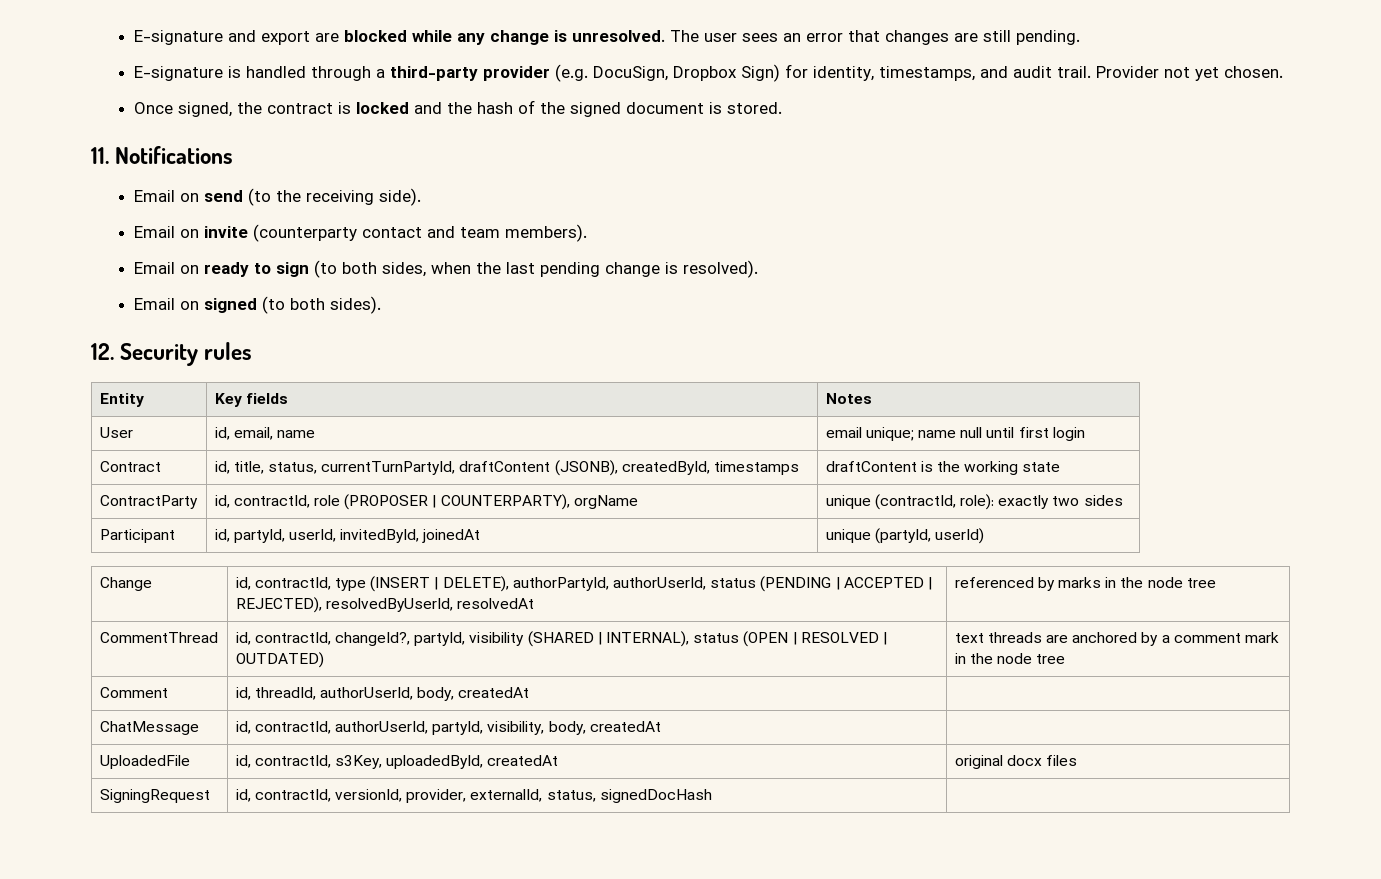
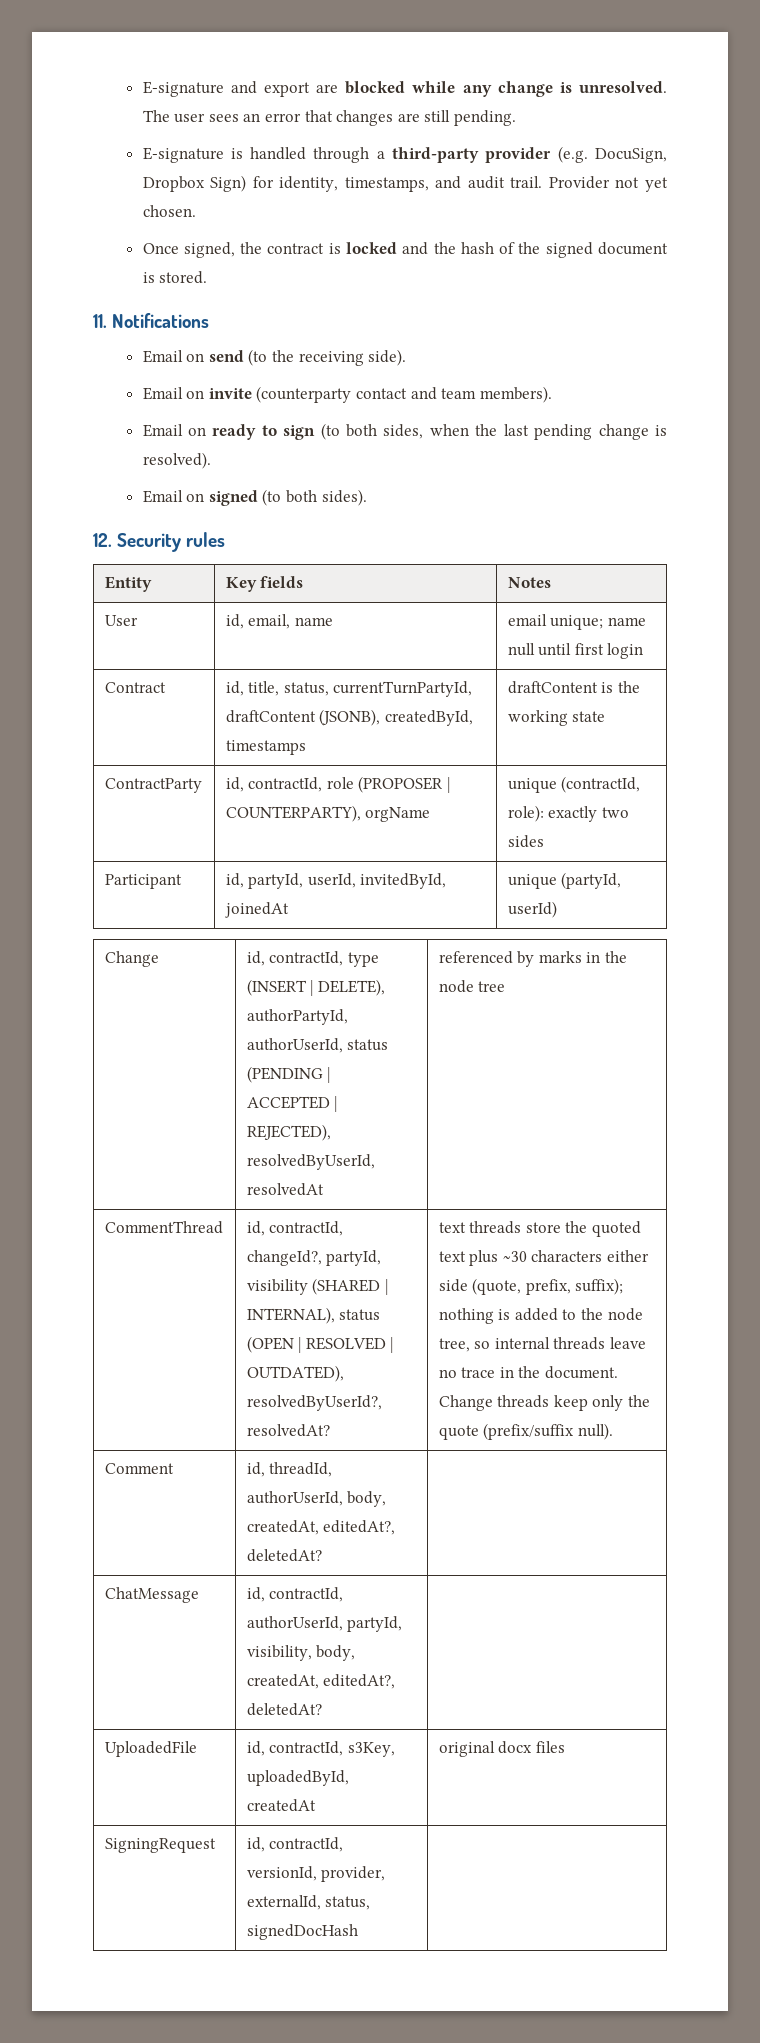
- id, contractId, changeId?, partyId, visibility (SHARED | INTERNAL), status (OPEN | RESOLVED | OUTDATED)
+ id, contractId, changeId?, partyId, visibility (SHARED | INTERNAL), status (OPEN | RESOLVED | OUTDATED), resolvedByUserId?, resolvedAt?
- text threads are anchored by a comment mark in the node tree
+ text threads store the quoted text plus ~30 characters either side (quote, prefix, suffix); nothing is added to the node tree, so internal threads leave no trace in the document. Change threads keep only the quote (prefix/suffix null).
- Comment | id, threadId, authorUserId, body, createdAt |
+ Comment | id, threadId, authorUserId, body, createdAt, editedAt?, deletedAt? |
- ChatMessage | id, contractId, authorUserId, partyId, visibility, body, createdAt |
+ ChatMessage | id, contractId, authorUserId, partyId, visibility, body, createdAt, editedAt?, deletedAt? |

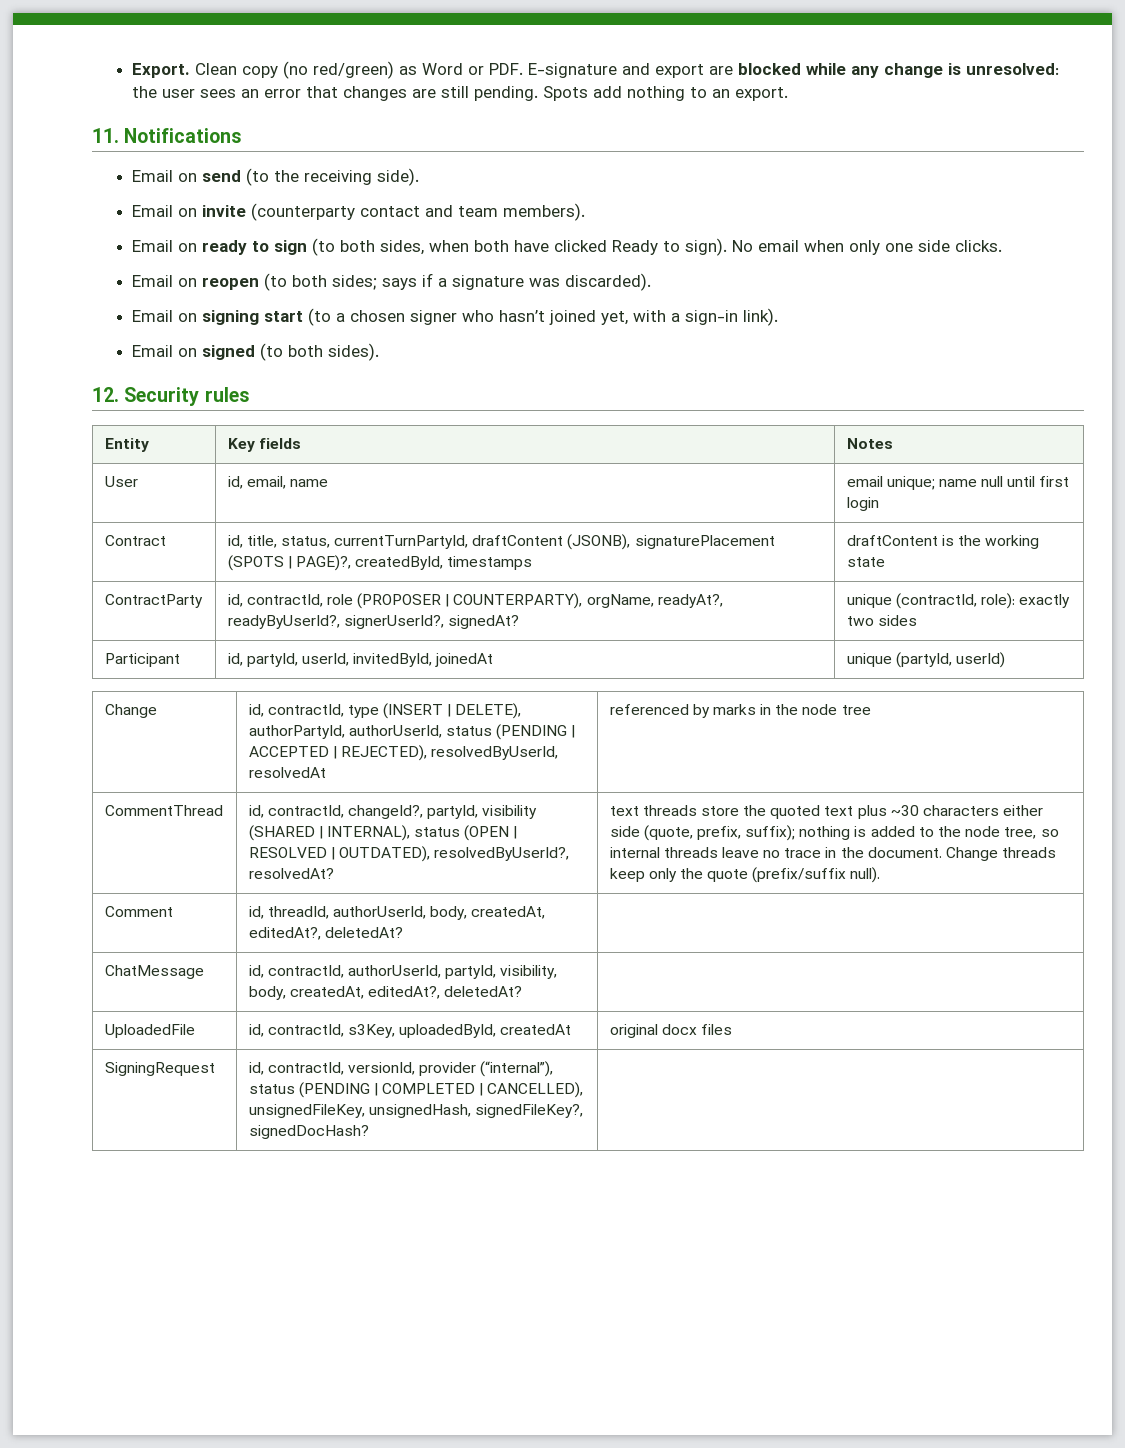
- E-signature and export are blocked while any change is unresolved. The user sees an error that changes are still pending.
- E-signature is handled through a third-party provider (e.g. DocuSign, Dropbox Sign) for identity, timestamps, and audit trail. Provider not yet chosen.
- Once signed, the contract is locked and the hash of the signed document is stored.
+ Export. Clean copy (no red/green) as Word or PDF. E-signature and export are blocked while any change is unresolved: the user sees an error that changes are still pending. Spots add nothing to an export.
- Email on ready to sign (to both sides, when the last pending change is resolved).
+ Email on ready to sign (to both sides, when both have clicked Ready to sign). No email when only one side clicks.
+ Email on reopen (to both sides; says if a signature was discarded).
+ Email on signing start (to a chosen signer who hasn’t joined yet, with a sign-in link).
- Contract | id, title, status, currentTurnPartyId, draftContent (JSONB), createdById, timestamps | draftContent is the working state
+ Contract | id, title, status, currentTurnPartyId, draftContent (JSONB), signaturePlacement (SPOTS | PAGE)?, createdById, timestamps | draftContent is the working state
- ContractParty | id, contractId, role (PROPOSER | COUNTERPARTY), orgName | unique (contractId, role): exactly two sides
+ ContractParty | id, contractId, role (PROPOSER | COUNTERPARTY), orgName, readyAt?, readyByUserId?, signerUserId?, signedAt? | unique (contractId, role): exactly two sides
- SigningRequest | id, contractId, versionId, provider, externalId, status, signedDocHash |
+ SigningRequest | id, contractId, versionId, provider (“internal”), status (PENDING | COMPLETED | CANCELLED), unsignedFileKey, unsignedHash, signedFileKey?, signedDocHash? |

